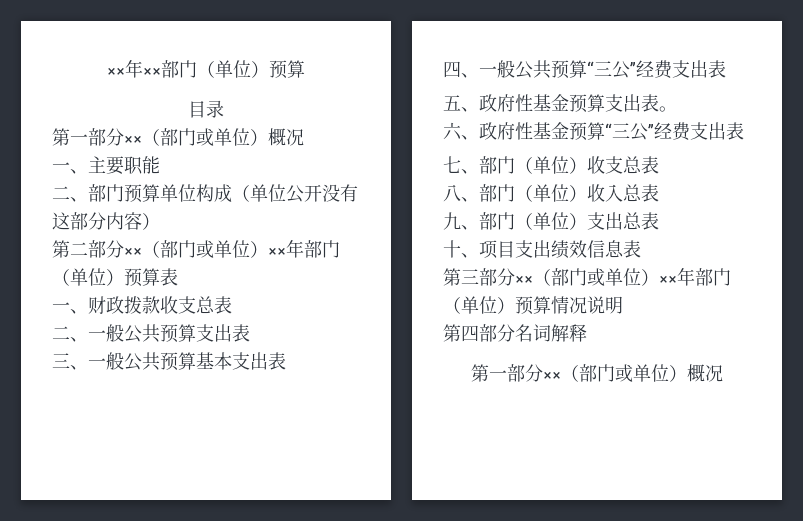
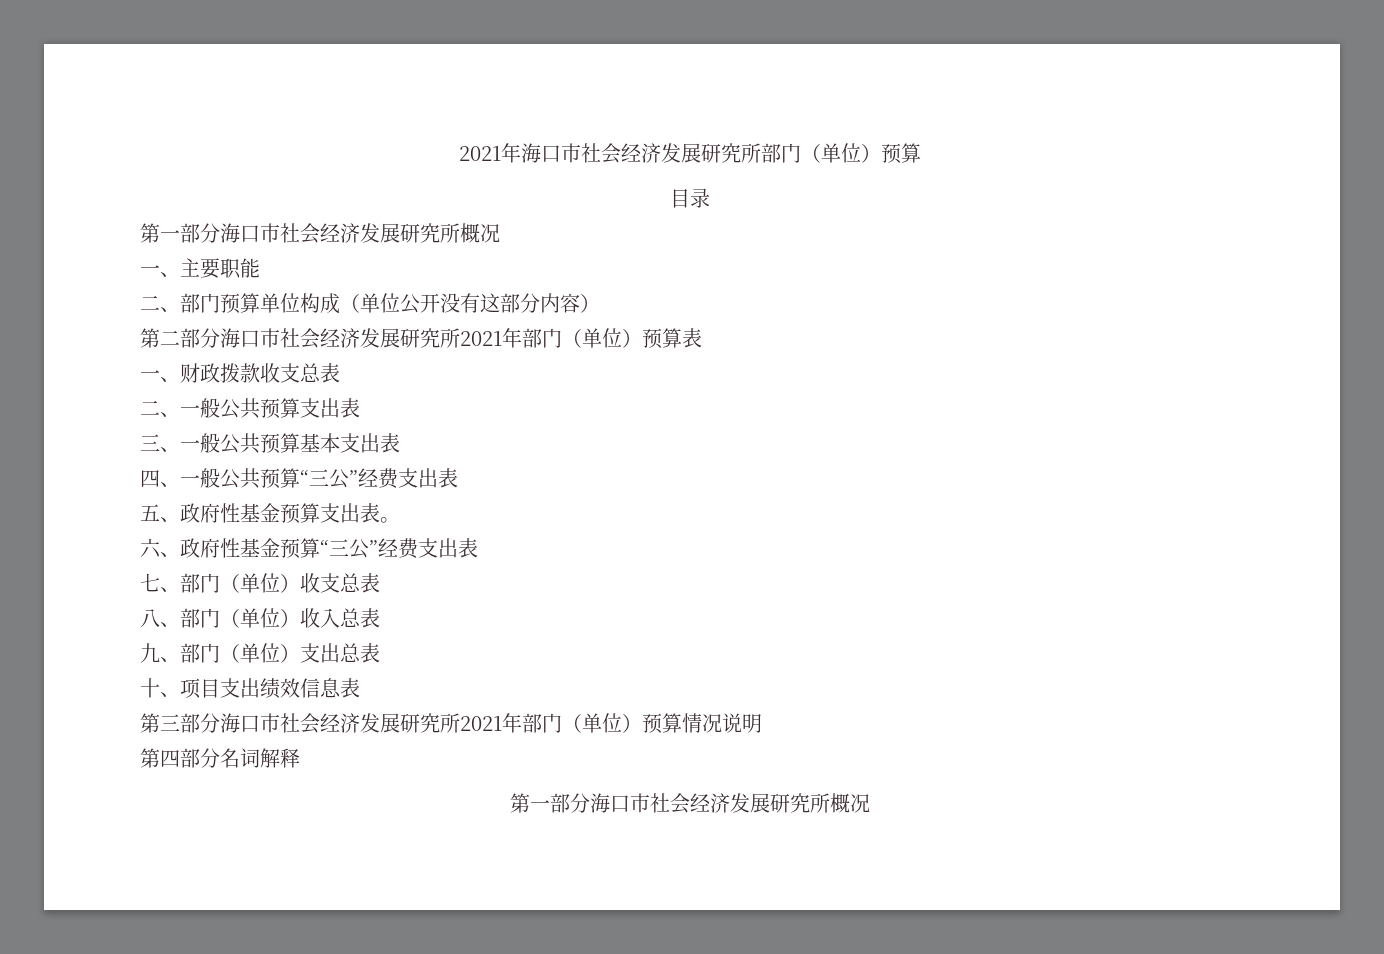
- ××年××部门（单位）预算
+ 2021年海口市社会经济发展研究所部门（单位）预算
  目录
- 第一部分××（部门或单位）概况
+ 第一部分海口市社会经济发展研究所概况
- 第二部分××（部门或单位）××年部门（单位）预算表
+ 第二部分海口市社会经济发展研究所2021年部门（单位）预算表
- 第三部分××（部门或单位）××年部门（单位）预算情况说明
+ 第三部分海口市社会经济发展研究所2021年部门（单位）预算情况说明
  第四部分名词解释
- 第一部分××（部门或单位）概况
+ 第一部分海口市社会经济发展研究所概况

